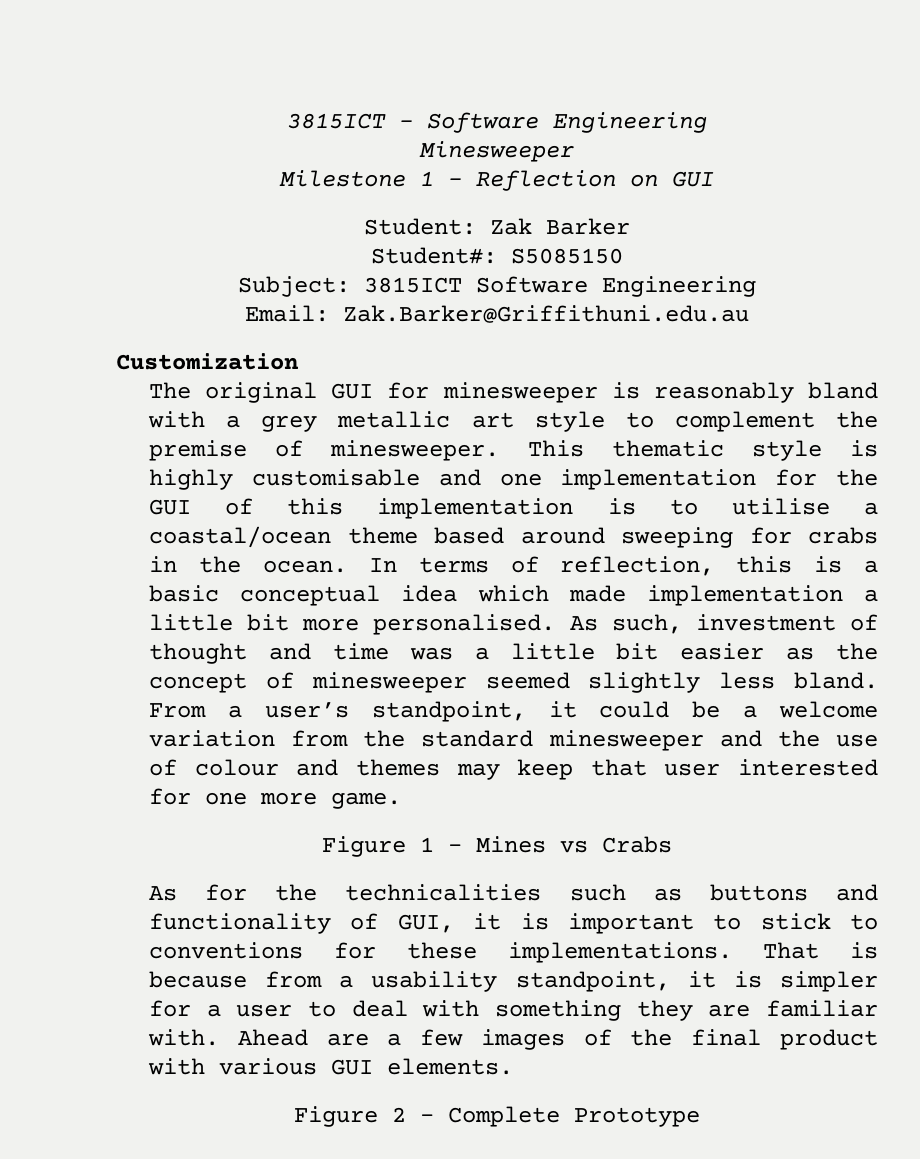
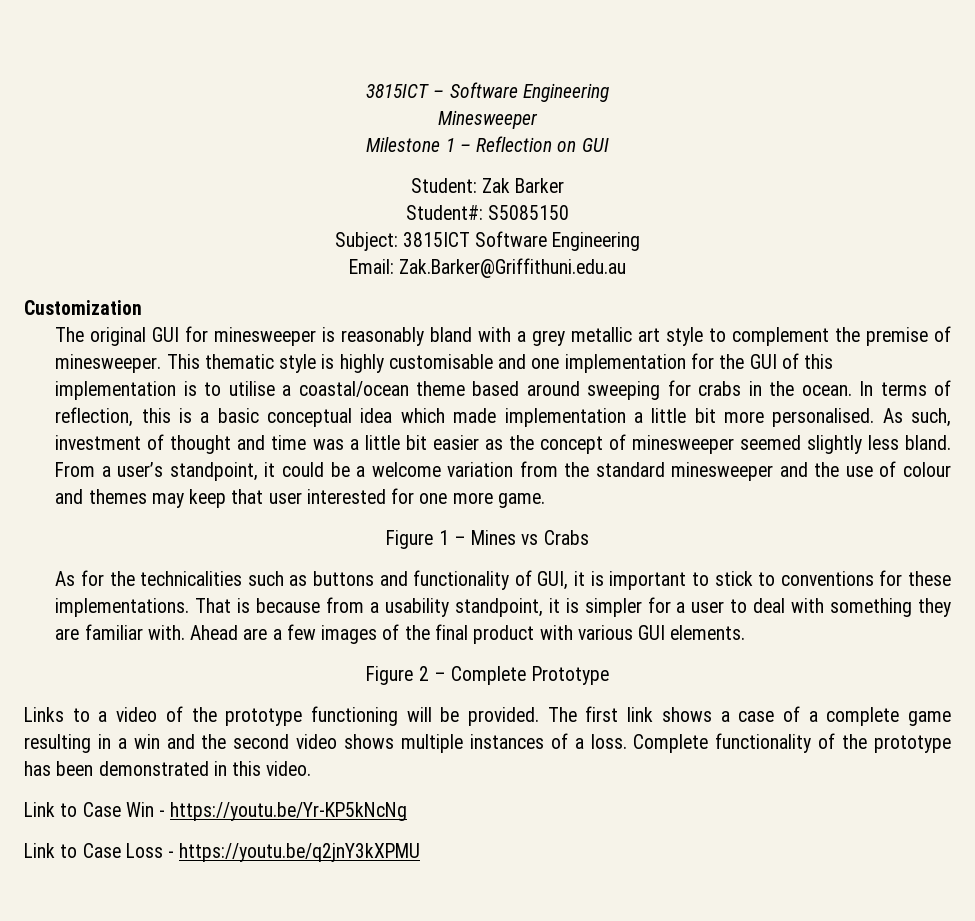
+ Links to a video of the prototype functioning will be provided. The first link shows a case of a complete game resulting in a win and the second video shows multiple instances of a loss. Complete functionality of the prototype has been demonstrated in this video.
+ Link to Case Win - https://youtu.be/Yr-KP5kNcNg
+ Link to Case Loss - https://youtu.be/q2jnY3kXPMU

